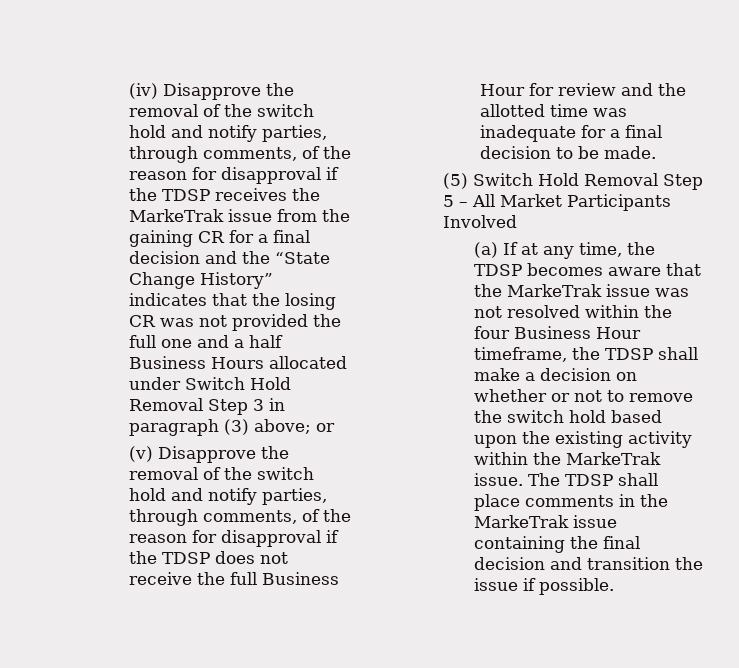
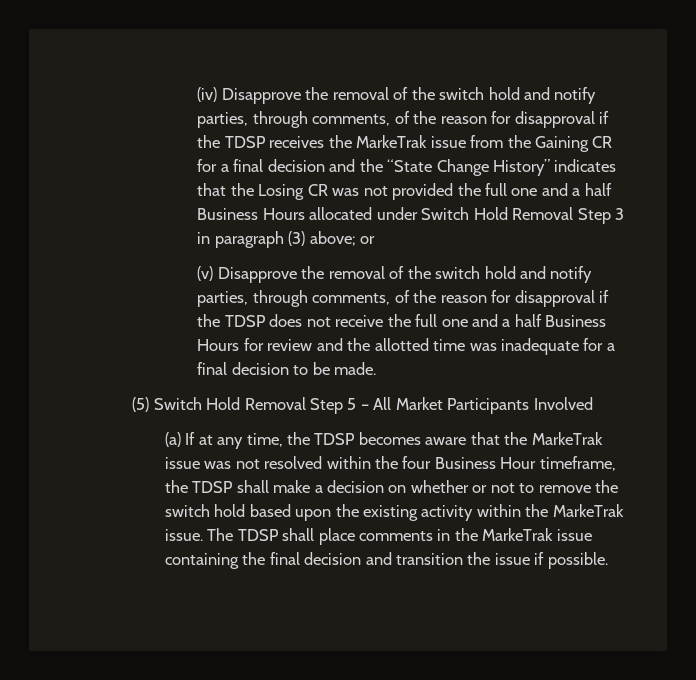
- (iv) Disapprove the removal of the switch hold and notify parties, through comments, of the reason for disapproval if the TDSP receives the MarkeTrak issue from the gaining CR for a final decision and the “State Change History” indicates that the losing CR was not provided the full one and a half Business Hours allocated under Switch Hold Removal Step 3 in paragraph (3) above;
+ (iv) Disapprove the removal of the switch hold and notify parties, through comments, of the reason for disapproval if the TDSP receives the MarkeTrak issue from the Gaining CR for a final decision and the “State Change History” indicates that the Losing CR was not provided the full one and a half Business Hours allocated under Switch Hold Removal Step 3 in paragraph (3) above;
- (v) Disapprove the removal of the switch hold and notify parties, through comments, of the reason for disapproval if the TDSP does not receive the full Business Hour for review and the allotted time was inadequate for a final decision to be made.
+ (v) Disapprove the removal of the switch hold and notify parties, through comments, of the reason for disapproval if the TDSP does not receive the full one and a half Business Hours for review and the allotted time was inadequate for a final decision to be made.

